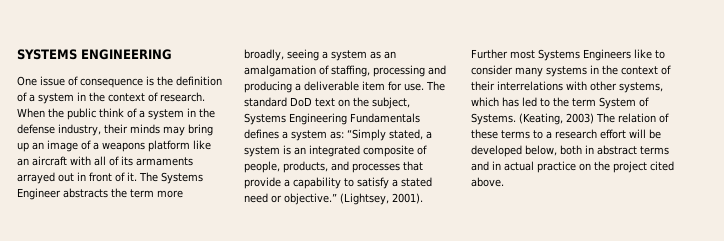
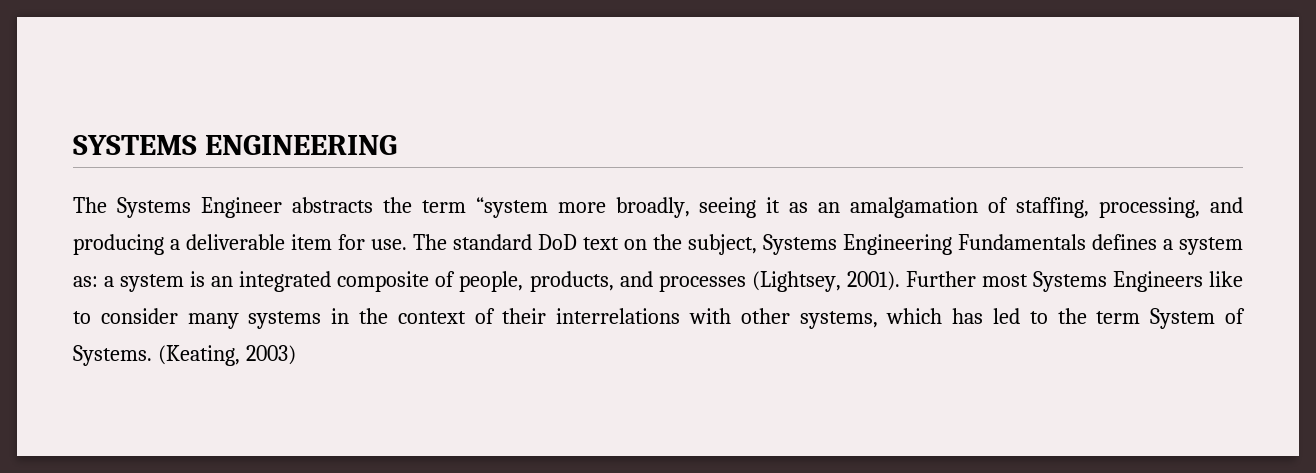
- One issue of consequence is the definition of a system in the context of research. When the public think of a system in the defense industry, their minds may bring up an image of a weapons platform like an aircraft with all of its armaments arrayed out in front of it. The Systems Engineer abstracts the term more broadly, seeing a system as an amalgamation of staffing, processing and producing a deliverable item for use.
+ The Systems Engineer abstracts the term “system more broadly, seeing it as an amalgamation of staffing, processing, and producing a deliverable item for use.
- The standard DoD text on the subject, Systems Engineering Fundamentals defines a system as: “Simply stated, a system is an integrated composite of people, products, and processes that provide a capability to satisfy a stated need or objective.” (Lightsey, 2001).
+ The standard DoD text on the subject, Systems Engineering Fundamentals defines a system as: a system is an integrated composite of people, products, and processes (Lightsey, 2001).
- (Keating, 2003) The relation of these terms to a research effort will be developed below, both in abstract terms and in actual practice on the project cited above.
+ (Keating, 2003)

